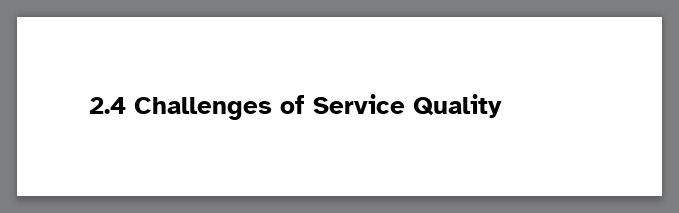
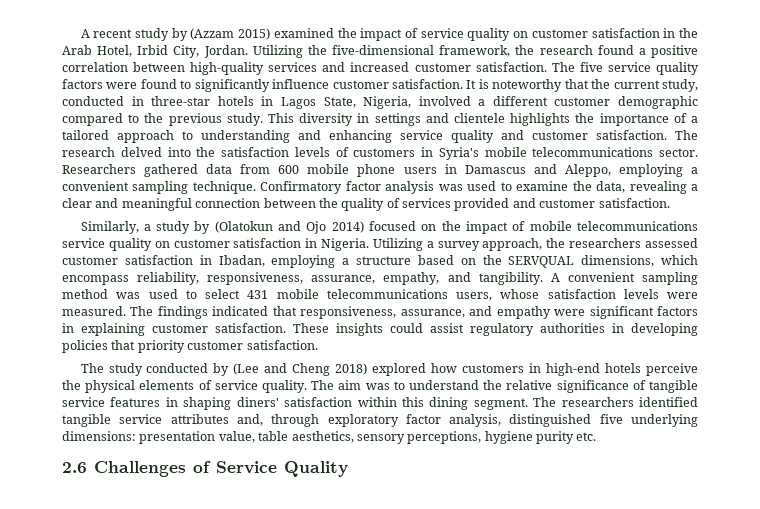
- 2.4 Challenges of Service Quality
+ A recent study by (Azzam 2015) examined the impact of service quality on customer satisfaction in the Arab Hotel, Irbid City, Jordan. Utilizing the five-dimensional framework, the research found a positive correlation between high-quality services and increased customer satisfaction. The five service quality factors were found to significantly influence customer satisfaction. It is noteworthy that the current study, conducted in three-star hotels in Lagos State, Nigeria, involved a different customer demographic compared to the previous study. This diversity in settings and clientele highlights the importance of a tailored approach to understanding and enhancing service quality and customer satisfaction. The research delved into the satisfaction levels of customers in Syria's mobile telecommunications sector. Researchers gathered data from 600 mobile phone users in Damascus and Aleppo, employing a convenient sampling technique. Confirmatory factor analysis was used to examine the data, revealing a clear and meaningful connection between the quality of services provided and customer satisfaction.
+ Similarly, a study by (Olatokun and Ojo 2014) focused on the impact of mobile telecommunications service quality on customer satisfaction in Nigeria. Utilizing a survey approach, the researchers assessed customer satisfaction in Ibadan, employing a structure based on the SERVQUAL dimensions, which encompass reliability, responsiveness, assurance, empathy, and tangibility. A convenient sampling method was used to select 431 mobile telecommunications users, whose satisfaction levels were measured. The findings indicated that responsiveness, assurance, and empathy were significant factors in explaining customer satisfaction. These insights could assist regulatory authorities in developing policies that priority customer satisfaction.
+ The study conducted by (Lee and Cheng 2018) explored how customers in high-end hotels perceive the physical elements of service quality. The aim was to understand the relative significance of tangible service features in shaping diners' satisfaction within this dining segment. The researchers identified tangible service attributes and, through exploratory factor analysis, distinguished five underlying dimensions: presentation value, table aesthetics, sensory perceptions, hygiene purity etc.
+ 2.6 Challenges of Service Quality

